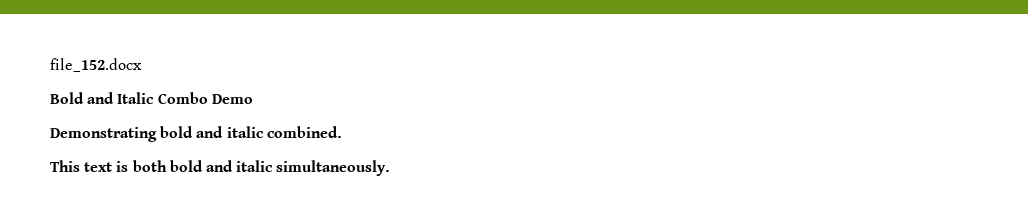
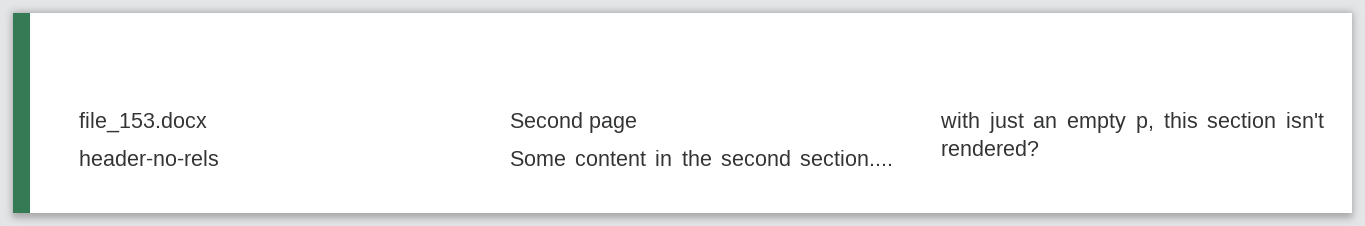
- file_152.docx
- Bold and Italic Combo Demo
- Demonstrating bold and italic combined.
- This text is both bold and italic simultaneously.
+ file_153.docx
+ header-no-rels
+ Second page
+ Some content in the second section.... with just an empty p, this section isn't rendered?

